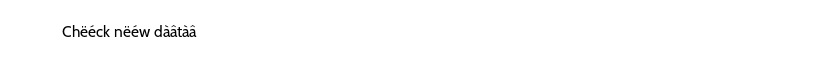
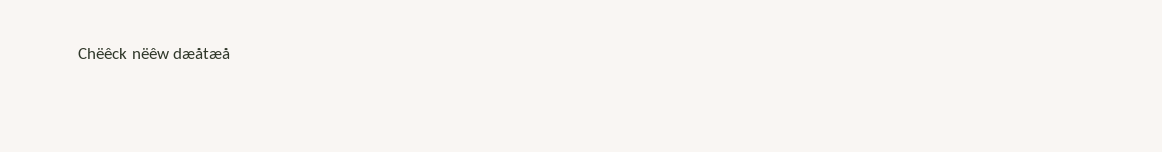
- Chëéck nëéw dàâtàâ
+ Chëêck nëêw dæåtæå

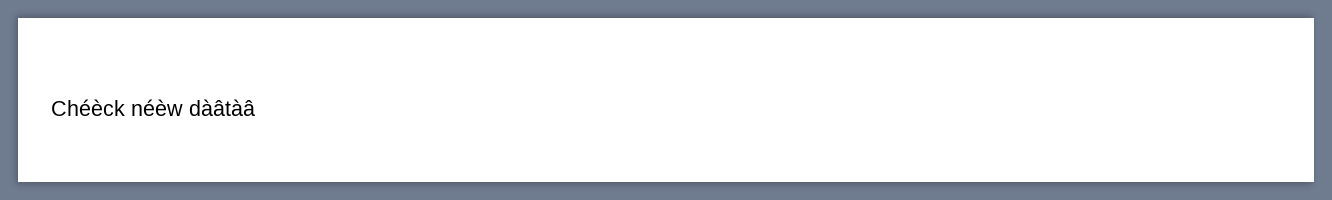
- Chëêck nëêw dæåtæå
+ Chéèck néèw dàâtàâ

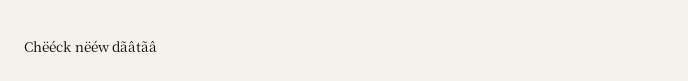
- Chéèck néèw dàâtàâ
+ Chëéck nëéw dãâtãâ

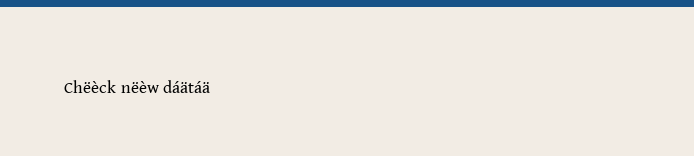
- Chëéck nëéw dãâtãâ
+ Chëèck nëèw dáätáä

